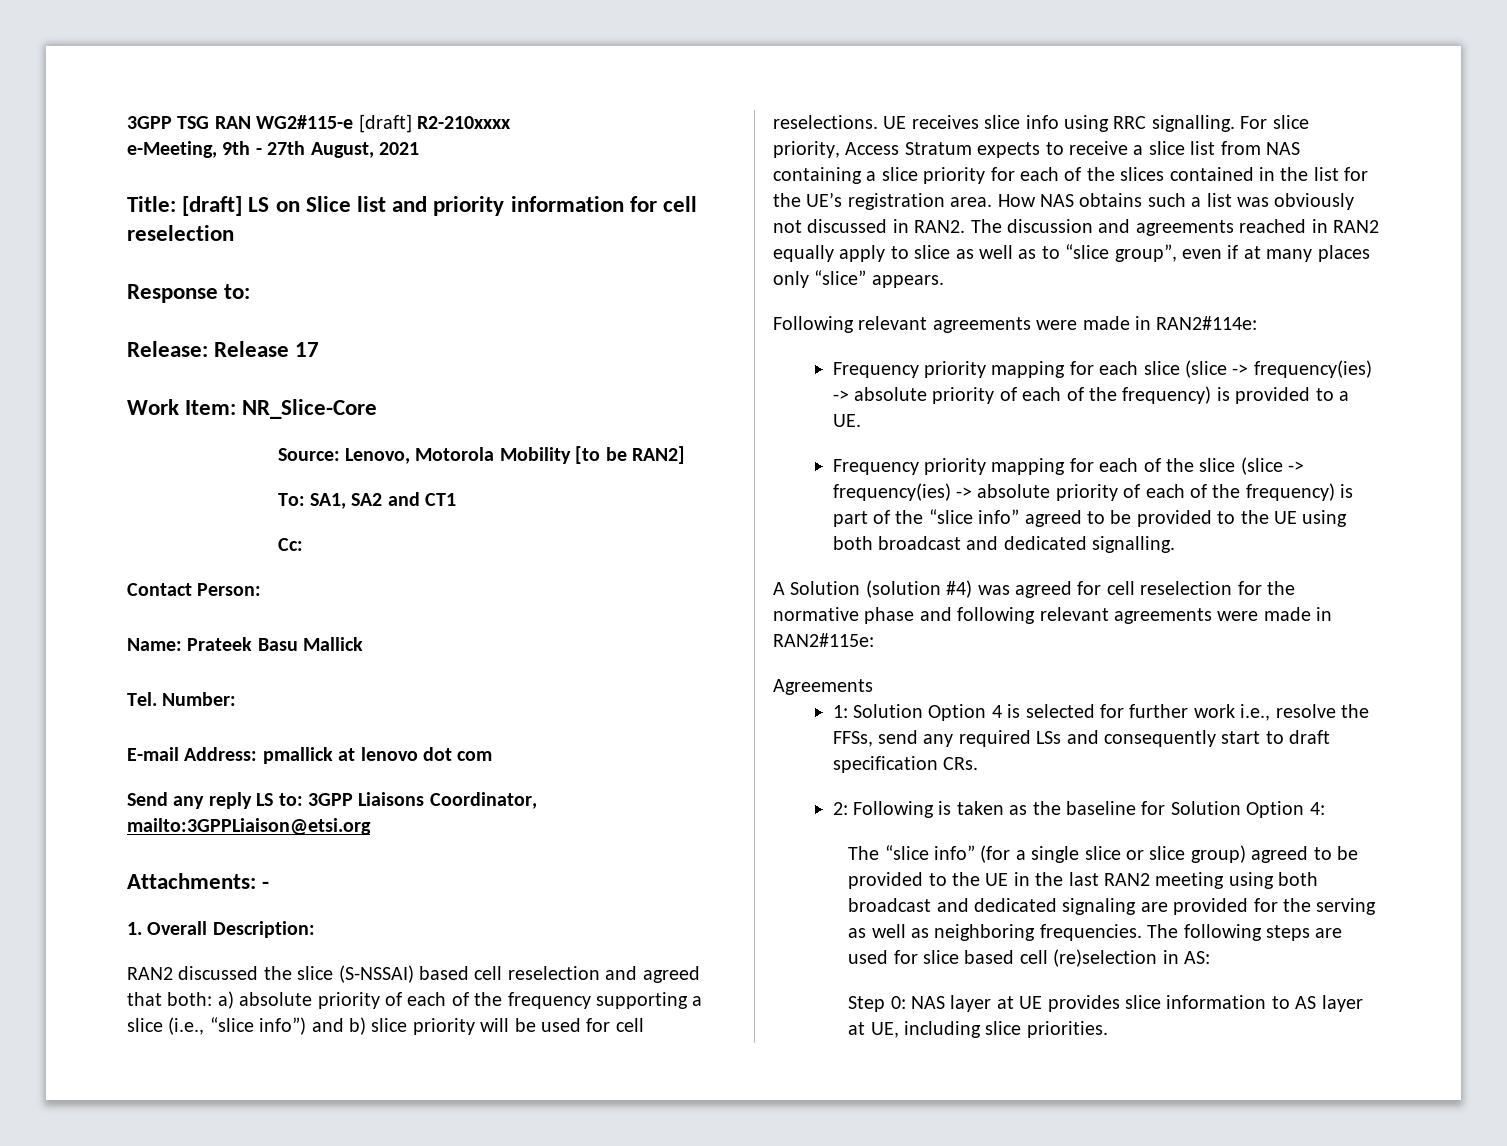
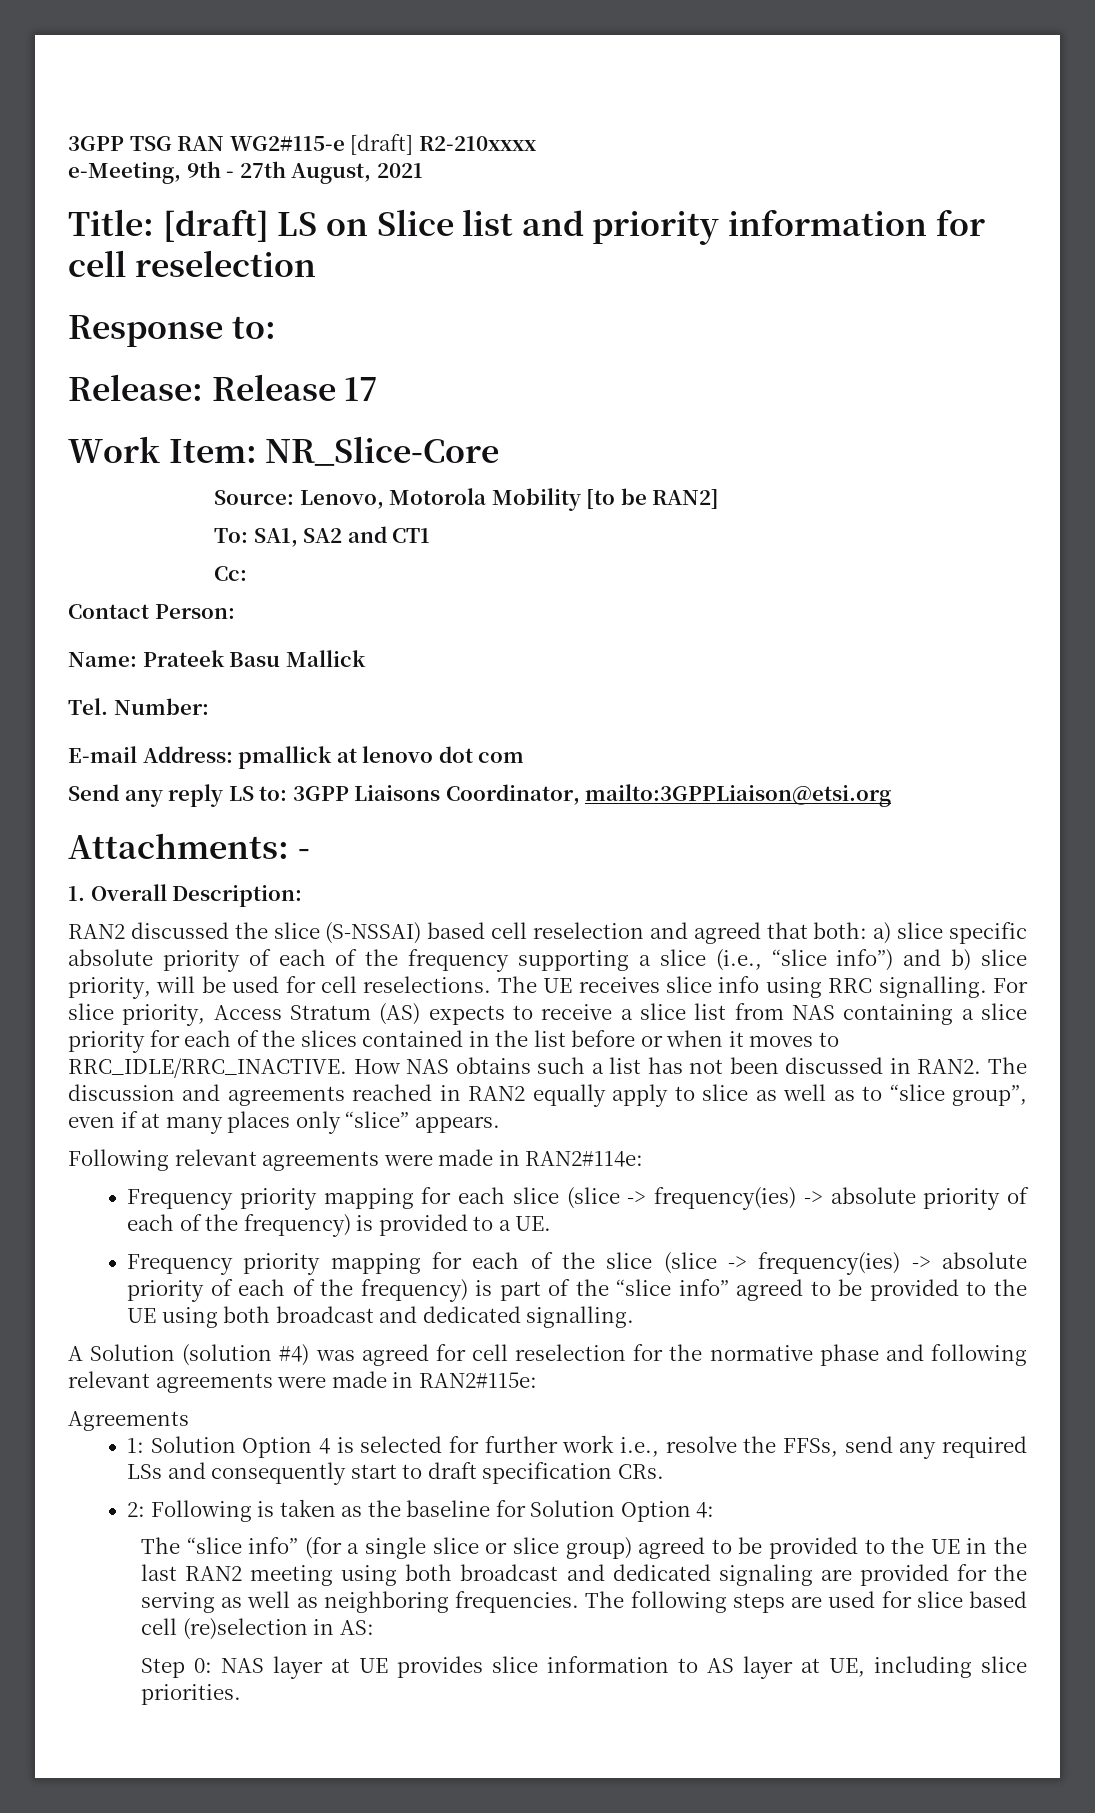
- RAN2 discussed the slice (S-NSSAI) based cell reselection and agreed that both: a) absolute priority of each of the frequency supporting a slice (i.e., “slice info”) and b) slice priority will be used for cell reselections.
+ RAN2 discussed the slice (S-NSSAI) based cell reselection and agreed that both: a) slice specific absolute priority of each of the frequency supporting a slice (i.e., “slice info”) and b) slice priority, will be used for cell reselections.
- UE receives slice info using RRC signalling.
+ The UE receives slice info using RRC signalling.
- For slice priority, Access Stratum expects to receive a slice list from NAS containing a slice priority for each of the slices contained in the list for the UE’s registration area.
+ For slice priority, Access Stratum (AS) expects to receive a slice list from NAS containing a slice priority for each of the slices contained in the list before or when it moves to RRC_IDLE/RRC_INACTIVE.
- How NAS obtains such a list was obviously not discussed in RAN2.
+ How NAS obtains such a list has not been discussed in RAN2.

